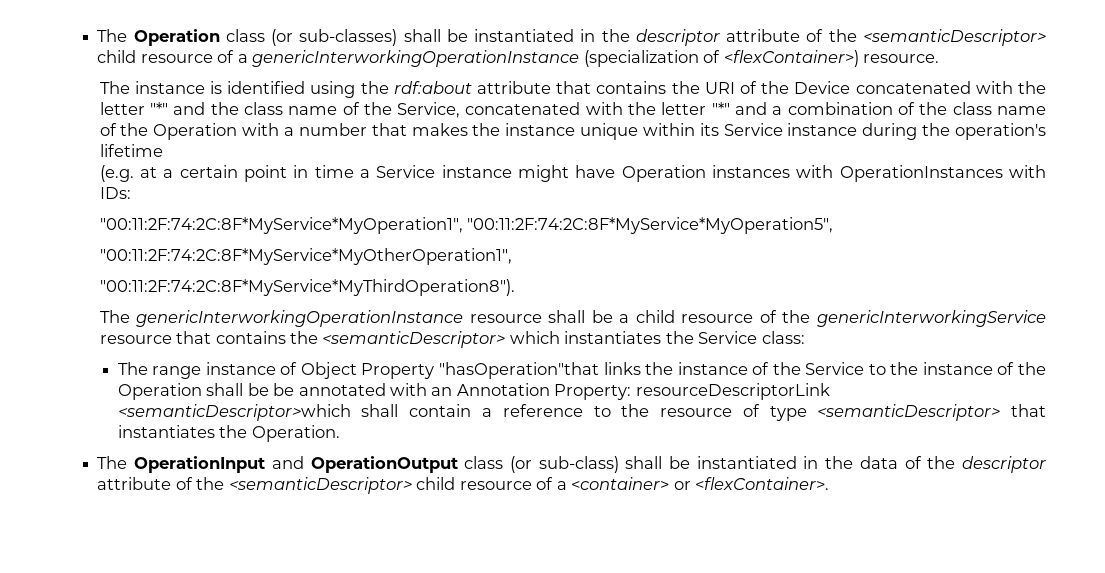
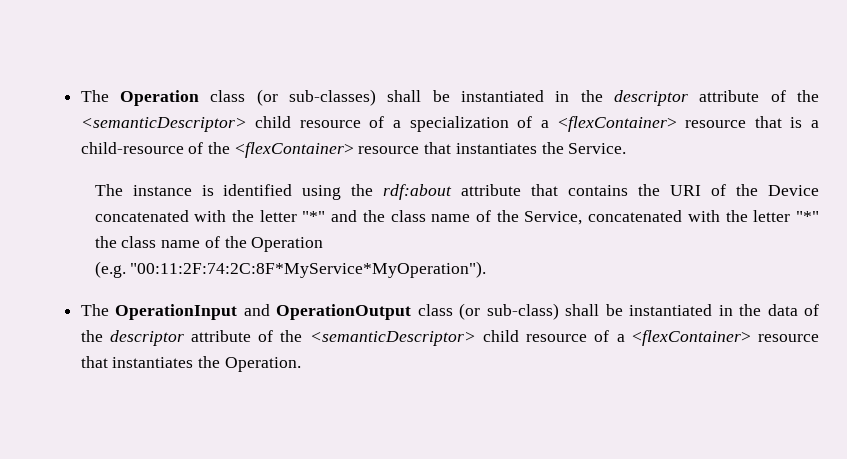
- The Operation class (or sub-classes) shall be instantiated in the descriptor attribute of the <semanticDescriptor> child resource of a genericInterworkingOperationInstance (specialization of <flexContainer>) resource.
+ The Operation class (or sub-classes) shall be instantiated in the descriptor attribute of the <semanticDescriptor> child resource of a specialization of a <flexContainer> resource that is a child-resource of the <flexContainer> resource that instantiates the Service.
- The instance is identified using the rdf:about attribute that contains the URI of the Device concatenated with the letter "*" and the class name of the Service, concatenated with the letter "*" and a combination of the class name of the Operation with a number that makes the instance unique within its Service instance during the operation's lifetime
- (e.g. at a certain point in time a Service instance might have Operation instances with OperationInstances with IDs:
- "00:11:2F:74:2C:8F*MyService*MyOperation1", "00:11:2F:74:2C:8F*MyService*MyOperation5",
- "00:11:2F:74:2C:8F*MyService*MyOtherOperation1",
- "00:11:2F:74:2C:8F*MyService*MyThirdOperation8").
- The genericInterworkingOperationInstance resource shall be a child resource of the genericInterworkingService resource that contains the <semanticDescriptor> which instantiates the Service class:
- The range instance of Object Property "hasOperation"that links the instance of the Service to the instance of the Operation shall be be annotated with an Annotation Property: resourceDescriptorLink <semanticDescriptor>which shall contain a reference to the resource of type <semanticDescriptor> that instantiates the Operation.
+ The instance is identified using the rdf:about attribute that contains the URI of the Device concatenated with the letter "*" and the class name of the Service, concatenated with the letter "*" the class name of the Operation
+ (e.g. "00:11:2F:74:2C:8F*MyService*MyOperation").
- The OperationInput and OperationOutput class (or sub-class) shall be instantiated in the data of the descriptor attribute of the <semanticDescriptor> child resource of a <container> or <flexContainer>.
+ The OperationInput and OperationOutput class (or sub-class) shall be instantiated in the data of the descriptor attribute of the <semanticDescriptor> child resource of a <flexContainer> resource that instantiates the Operation.

